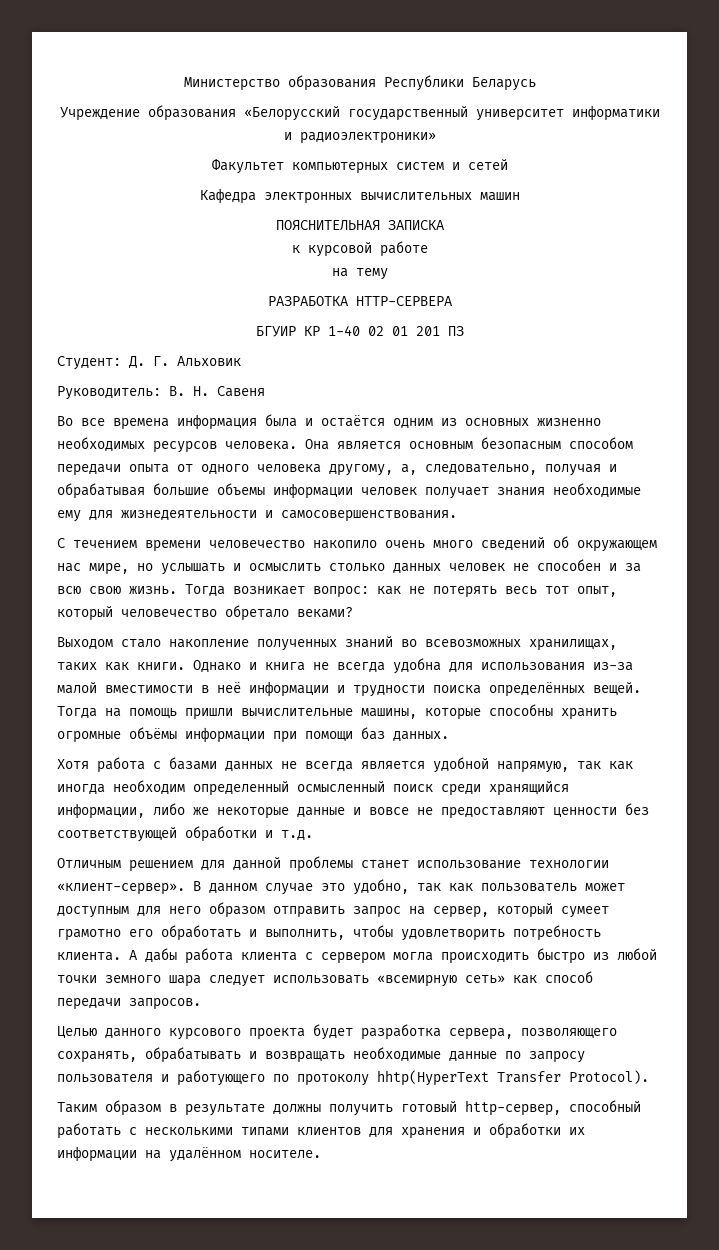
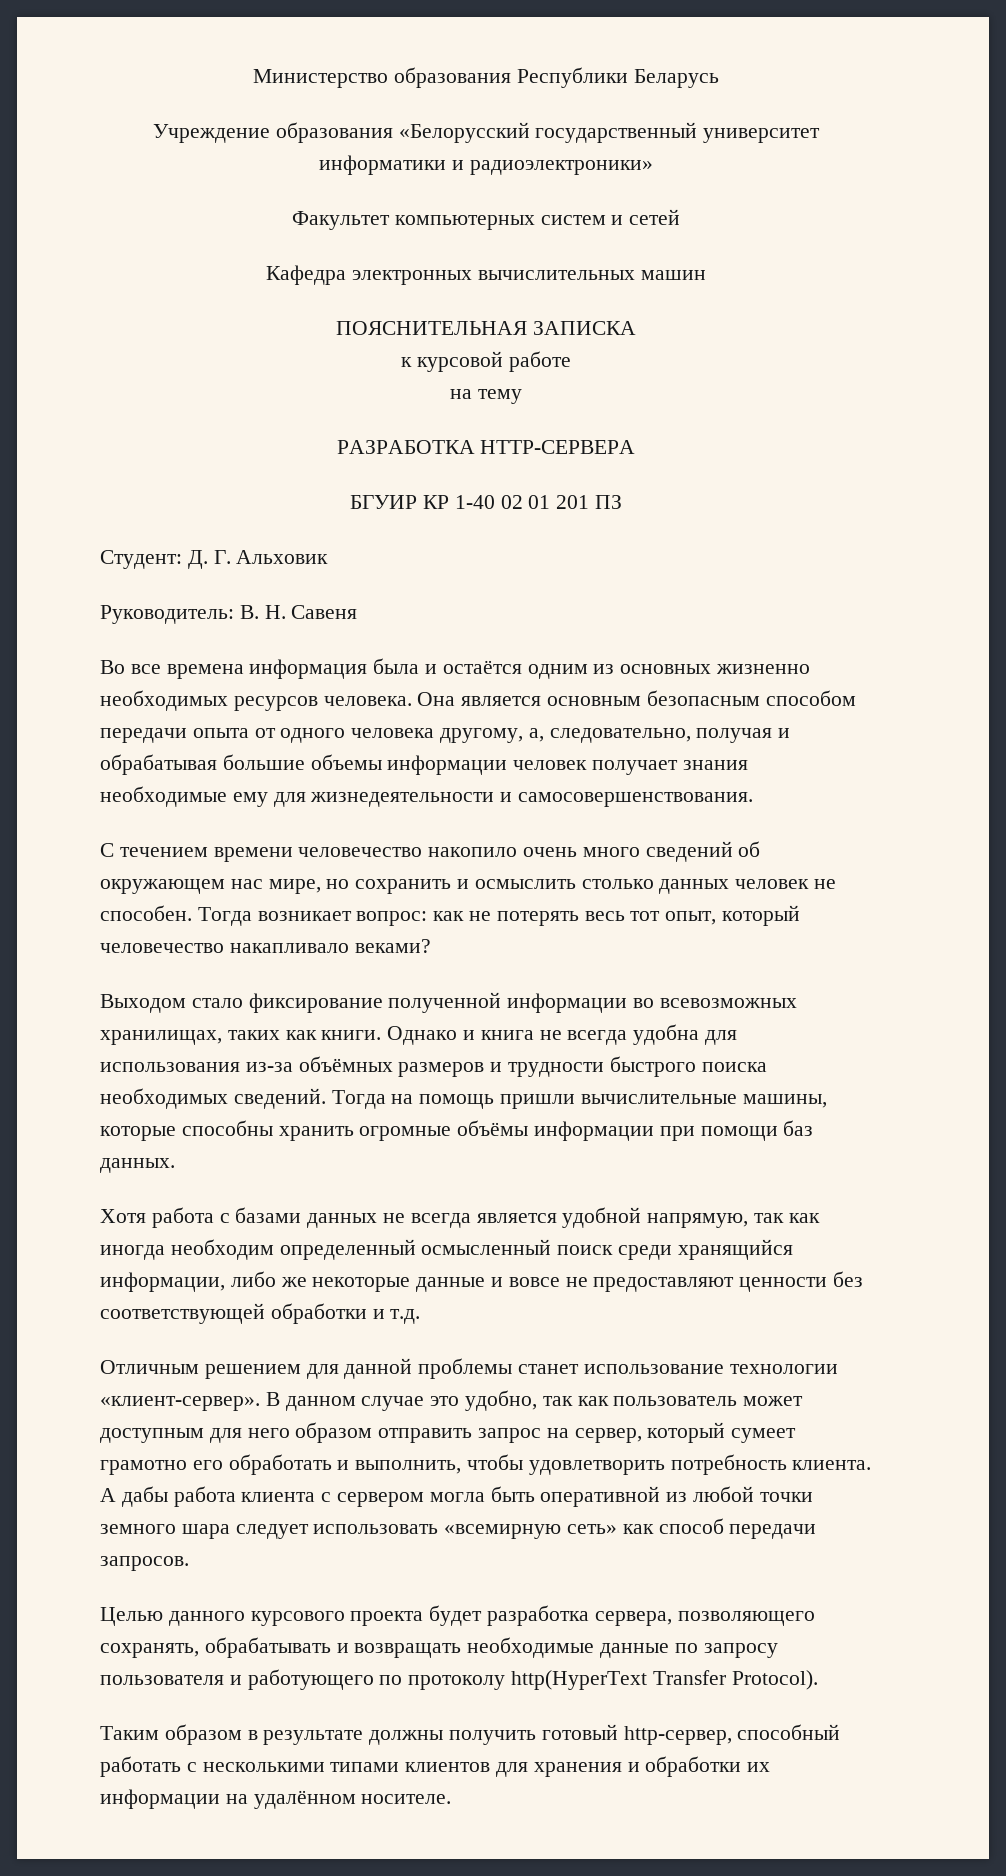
- С течением времени человечество накопило очень много сведений об окружающем нас мире, но услышать и осмыслить столько данных человек не способен и за всю свою жизнь.
+ С течением времени человечество накопило очень много сведений об окружающем нас мире, но сохранить и осмыслить столько данных человек не способен.
- Тогда возникает вопрос: как не потерять весь тот опыт, который человечество обретало веками?
+ Тогда возникает вопрос: как не потерять весь тот опыт, который человечество накапливало веками?
- Выходом стало накопление полученных знаний во всевозможных хранилищах, таких как книги.
+ Выходом стало фиксирование полученной информации во всевозможных хранилищах, таких как книги.
- Однако и книга не всегда удобна для использования из-за малой вместимости в неё информации и трудности поиска определённых вещей.
+ Однако и книга не всегда удобна для использования из-за объёмных размеров и трудности быстрого поиска необходимых сведений.
- А дабы работа клиента с сервером могла происходить быстро из любой точки земного шара следует использовать «всемирную сеть» как способ передачи запросов.
+ А дабы работа клиента с сервером могла быть оперативной из любой точки земного шара следует использовать «всемирную сеть» как способ передачи запросов.
- Целью данного курсового проекта будет разработка сервера, позволяющего сохранять, обрабатывать и возвращать необходимые данные по запросу пользователя и работующего по протоколу hhtp(HyperText Transfer Protocol).
+ Целью данного курсового проекта будет разработка сервера, позволяющего сохранять, обрабатывать и возвращать необходимые данные по запросу пользователя и работующего по протоколу http(HyperText Transfer Protocol).

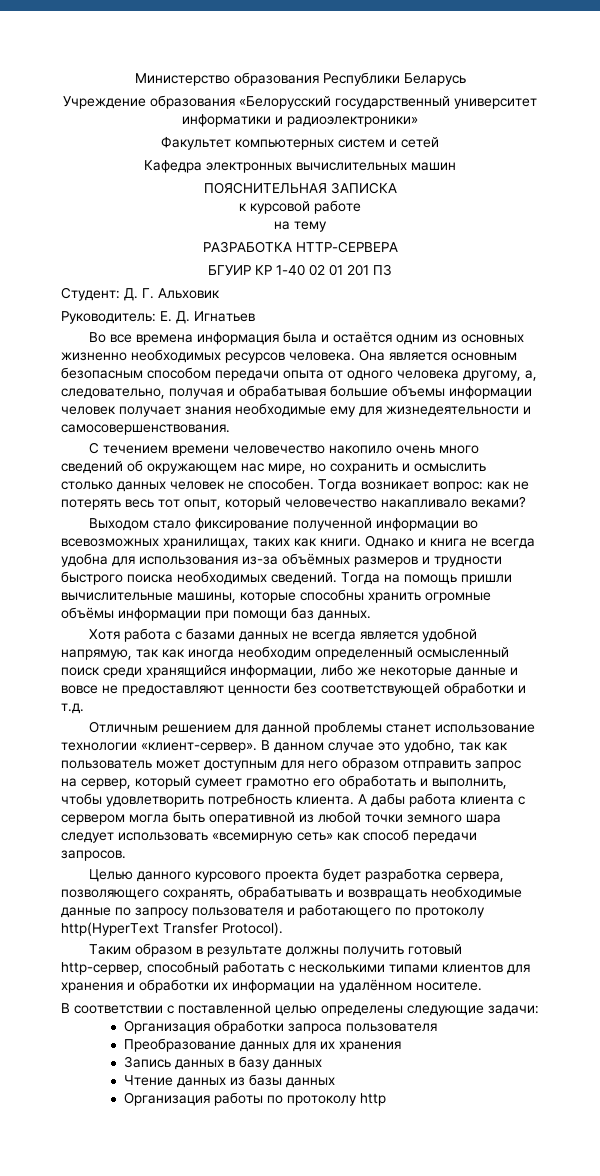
- Руководитель: В. Н. Савеня
+ Руководитель: Е. Д. Игнатьев
- Целью данного курсового проекта будет разработка сервера, позволяющего сохранять, обрабатывать и возвращать необходимые данные по запросу пользователя и работующего по протоколу http(HyperText Transfer Protocol).
+ Целью данного курсового проекта будет разработка сервера, позволяющего сохранять, обрабатывать и возвращать необходимые данные по запросу пользователя и работающего по протоколу http(HyperText Transfer Protocol).
+ В соответствии с поставленной целью определены следующие задачи:
+ Организация обработки запроса пользователя
+ Преобразование данных для их хранения
+ Запись данных в базу данных
+ Чтение данных из базы данных
+ Организация работы по протоколу http

